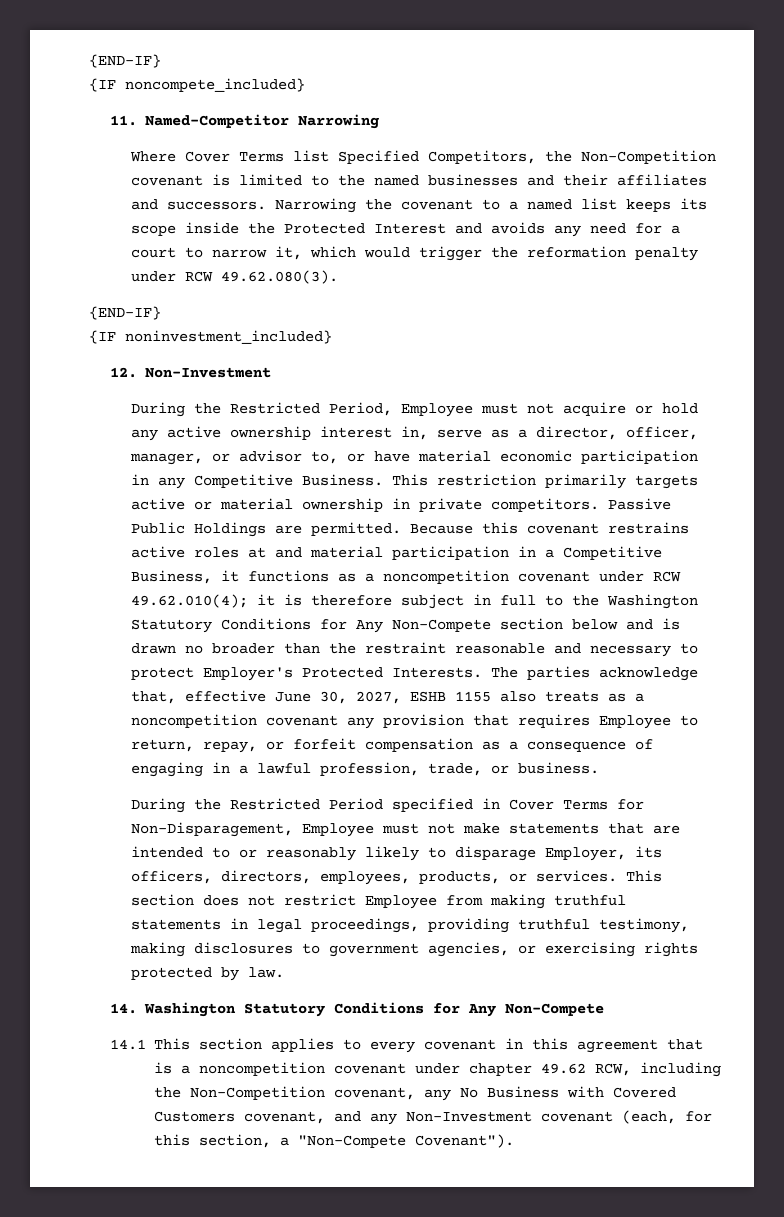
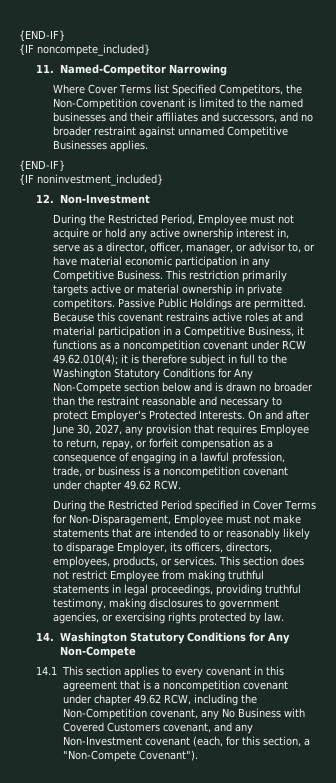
- Where Cover Terms list Specified Competitors, the Non-Competition covenant is limited to the named businesses and their affiliates and successors. Narrowing the covenant to a named list keeps its scope inside the Protected Interest and avoids any need for a court to narrow it, which would trigger the reformation penalty under RCW 49.62.080(3).
+ Where Cover Terms list Specified Competitors, the Non-Competition covenant is limited to the named businesses and their affiliates and successors, and no broader restraint against unnamed Competitive Businesses applies.
- The parties acknowledge that, effective June 30, 2027, ESHB 1155 also treats as a noncompetition covenant any provision that requires Employee to return, repay, or forfeit compensation as a consequence of engaging in a lawful profession, trade, or business.
+ On and after June 30, 2027, any provision that requires Employee to return, repay, or forfeit compensation as a consequence of engaging in a lawful profession, trade, or business is a noncompetition covenant under chapter 49.62 RCW.

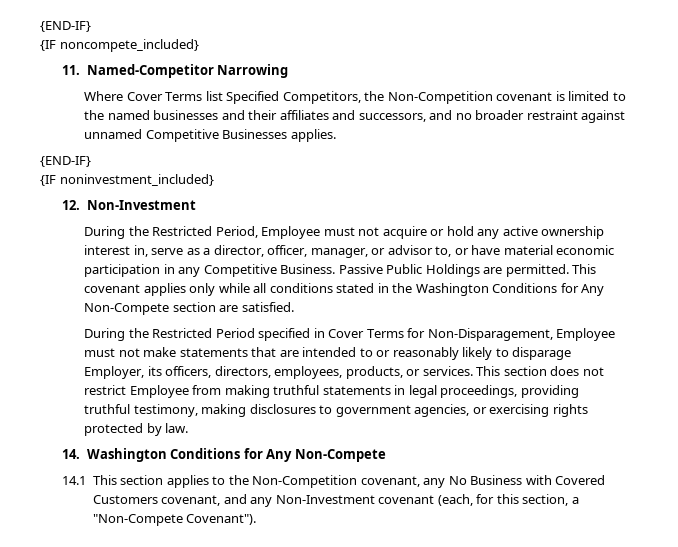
- This restriction primarily targets active or material ownership in private competitors.
- Because this covenant restrains active roles at and material participation in a Competitive Business, it functions as a noncompetition covenant under RCW 49.62.010(4); it is therefore subject in full to the Washington Statutory Conditions for Any Non-Compete section below and is drawn no broader than the restraint reasonable and necessary to protect Employer's Protected Interests. On and after June 30, 2027, any provision that requires Employee to return, repay, or forfeit compensation as a consequence of engaging in a lawful profession, trade, or business is a noncompetition covenant under chapter 49.62 RCW.
+ This covenant applies only while all conditions stated in the Washington Conditions for Any Non-Compete section are satisfied.
- 14. Washington Statutory Conditions for Any Non-Compete
+ 14. Washington Conditions for Any Non-Compete
- 14.1 This section applies to every covenant in this agreement that is a noncompetition covenant under chapter 49.62 RCW, including the Non-Competition covenant, any No Business with Covered Customers covenant, and any Non-Investment covenant (each, for this section, a "Non-Compete Covenant").
+ 14.1 This section applies to the Non-Competition covenant, any No Business with Covered Customers covenant, and any Non-Investment covenant (each, for this section, a "Non-Compete Covenant").

